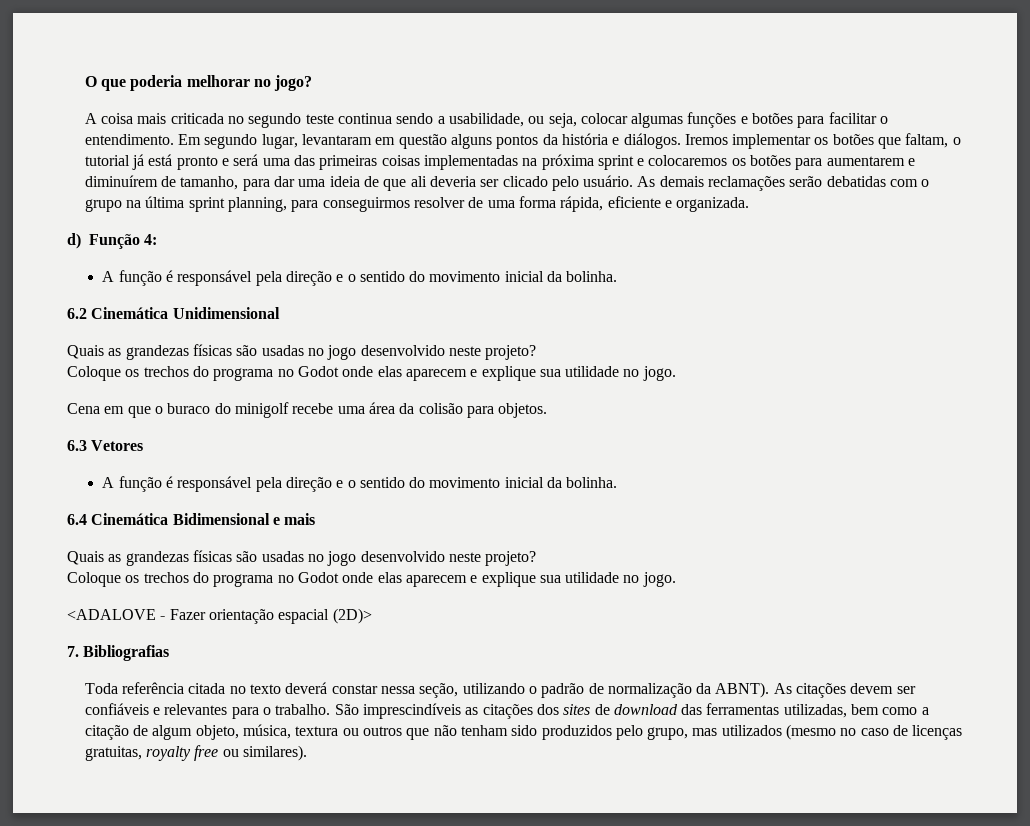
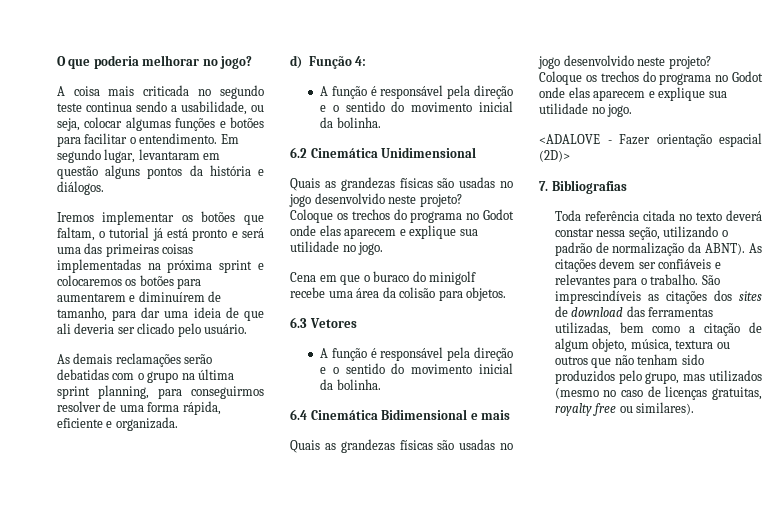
- Em segundo lugar, levantaram em questão alguns pontos da história e diálogos. Iremos implementar os botões que faltam, o tutorial já está pronto e será uma das primeiras coisas implementadas na próxima sprint e colocaremos os botões para aumentarem e diminuírem de tamanho, para dar uma ideia de que ali deveria ser clicado pelo usuário. As demais reclamações serão debatidas com o grupo na última sprint planning, para conseguirmos resolver de uma forma rápida, eficiente e organizada.
+ Em segundo lugar, levantaram em questão alguns pontos da história e diálogos.
+ Iremos implementar os botões que faltam, o tutorial já está pronto e será uma das primeiras coisas implementadas na próxima sprint e colocaremos os botões para aumentarem e diminuírem de tamanho, para dar uma ideia de que ali deveria ser clicado pelo usuário.
+ As demais reclamações serão debatidas com o grupo na última sprint planning, para conseguirmos resolver de uma forma rápida, eficiente e organizada.

